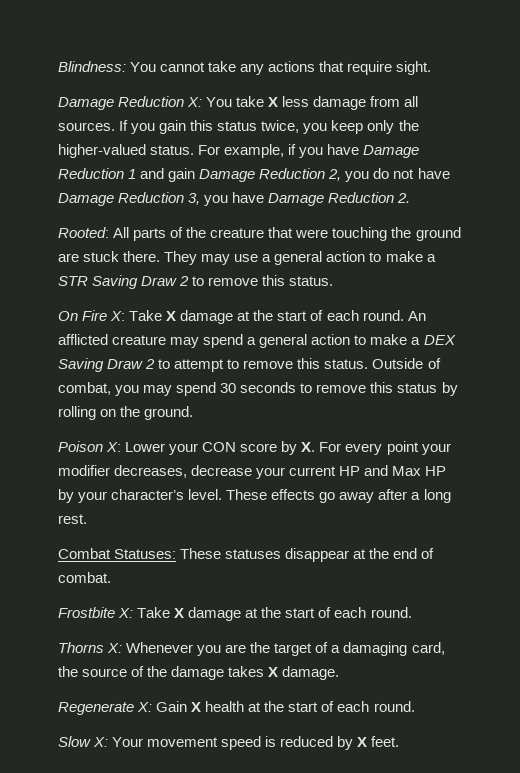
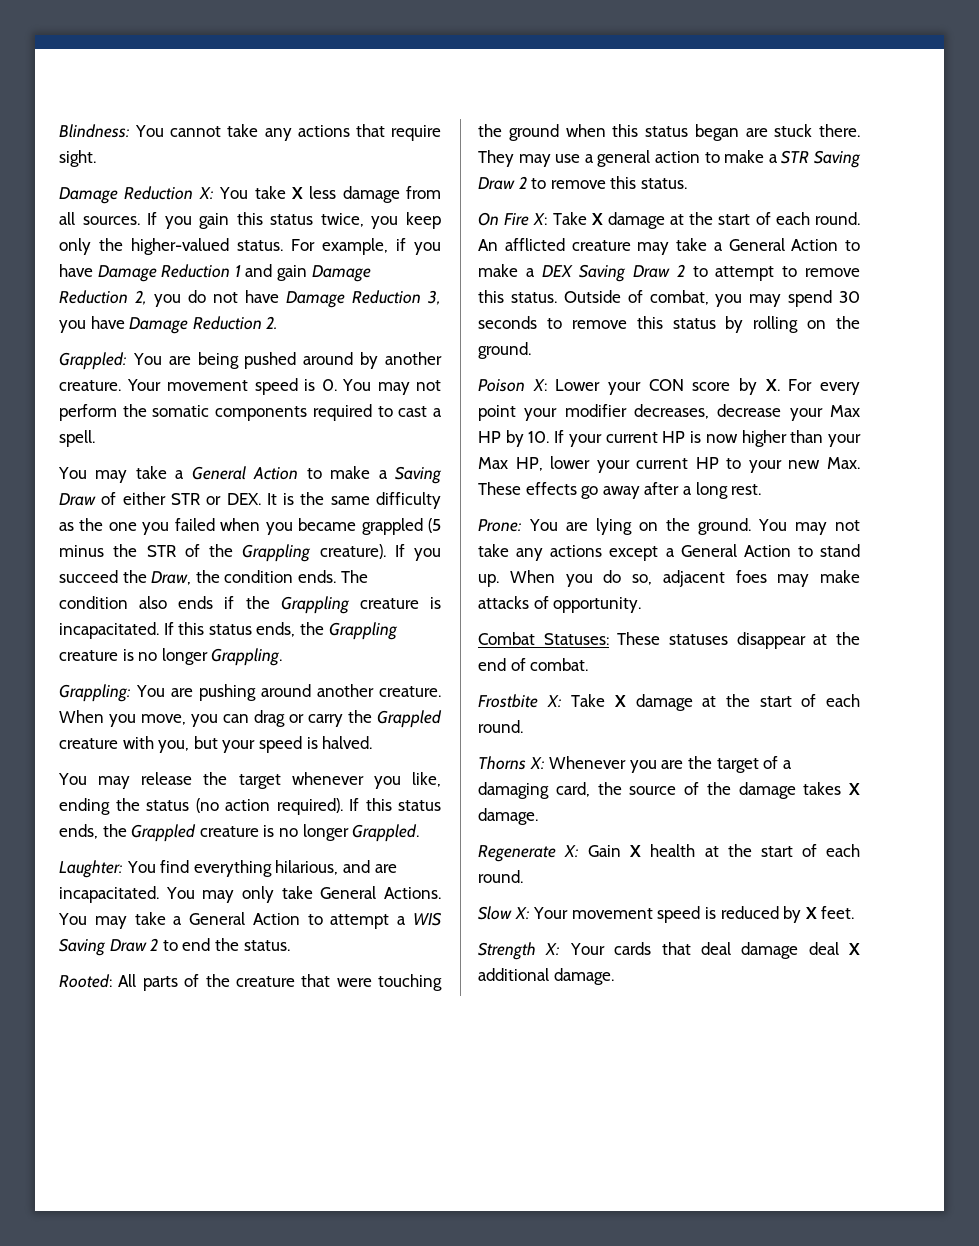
+ Grappled: You are being pushed around by another creature. Your movement speed is 0. You may not perform the somatic components required to cast a spell.
+ You may take a General Action to make a Saving Draw of either STR or DEX. It is the same difficulty as the one you failed when you became grappled (5 minus the STR of the Grappling creature). If you succeed the Draw, the condition ends. The condition also ends if the Grappling creature is incapacitated. If this status ends, the Grappling creature is no longer Grappling.
+ Grappling: You are pushing around another creature. When you move, you can drag or carry the Grappled creature with you, but your speed is halved.
+ You may release the target whenever you like, ending the status (no action required). If this status ends, the Grappled creature is no longer Grappled.
+ Laughter: You find everything hilarious, and are incapacitated. You may only take General Actions. You may take a General Action to attempt a WIS Saving Draw 2 to end the status.
- Rooted: All parts of the creature that were touching the ground are stuck there.
+ Rooted: All parts of the creature that were touching the ground when this status began are stuck there.
- An afflicted creature may spend a general action to make a DEX Saving Draw 2 to attempt to remove this status.
+ An afflicted creature may take a General Action to make a DEX Saving Draw 2 to attempt to remove this status.
- Poison X: Lower your CON score by X. For every point your modifier decreases, decrease your current HP and Max HP by your character’s level. These effects go away after a long rest.
+ Poison X: Lower your CON score by X. For every point your modifier decreases, decrease your Max HP by 10. If your current HP is now higher than your Max HP, lower your current HP to your new Max. These effects go away after a long rest.
+ Prone: You are lying on the ground. You may not take any actions except a General Action to stand up. When you do so, adjacent foes may make attacks of opportunity.
+ Strength X: Your cards that deal damage deal X additional damage.

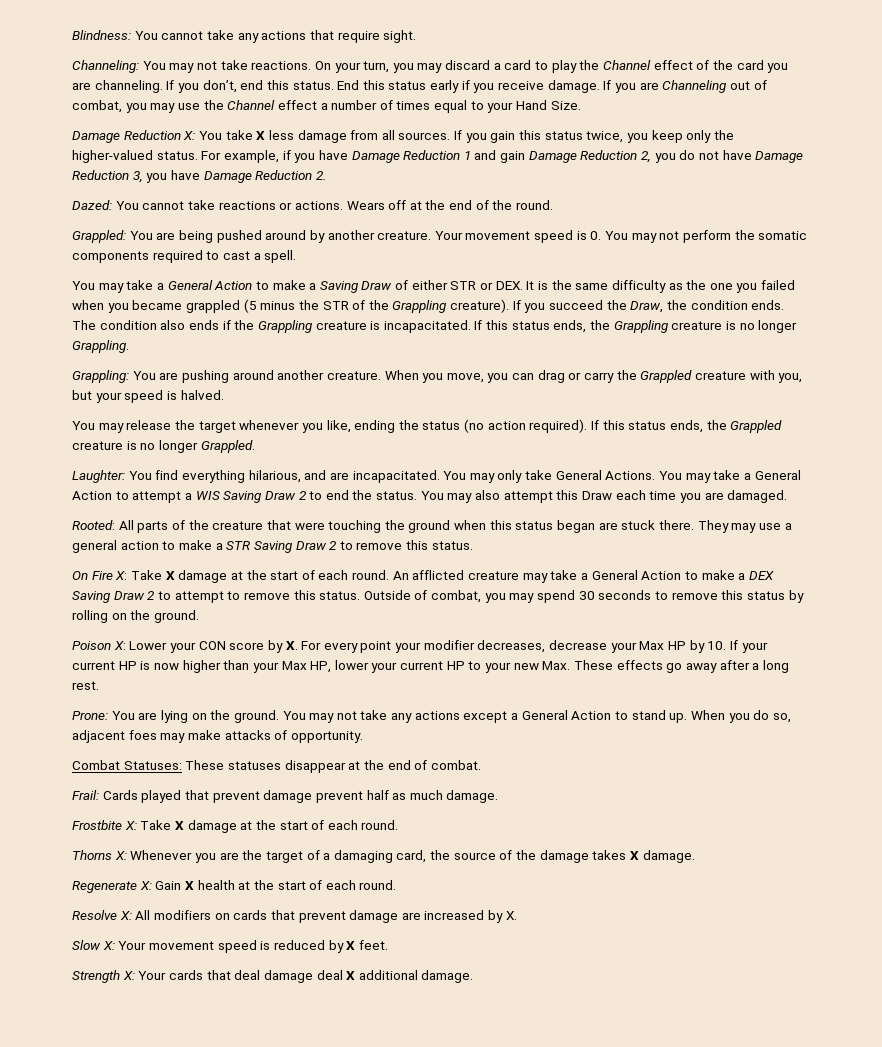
+ Channeling: You may not take reactions. On your turn, you may discard a card to play the Channel effect of the card you are channeling. If you don’t, end this status. End this status early if you receive damage. If you are Channeling out of combat, you may use the Channel effect a number of times equal to your Hand Size.
+ Dazed: You cannot take reactions or actions. Wears off at the end of the round.
+ You may also attempt this Draw each time you are damaged.
+ Frail: Cards played that prevent damage prevent half as much damage.
+ Resolve X: All modifiers on cards that prevent damage are increased by X.

